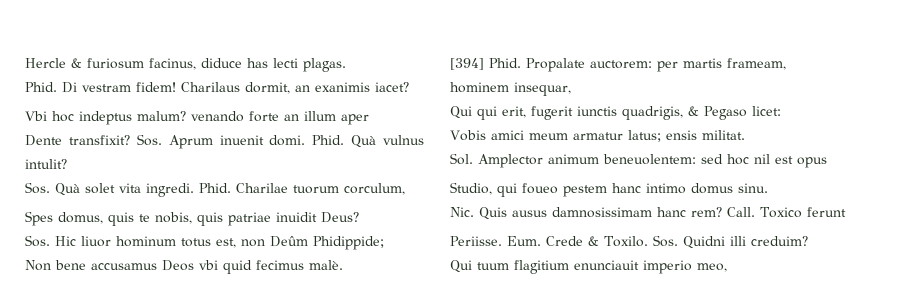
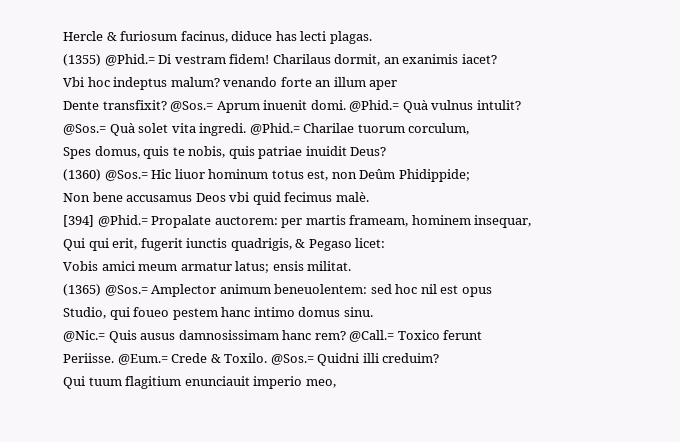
- Phid. Di vestram fidem!
+ (1355) @Phid.= Di vestram fidem!
- Sos. Aprum inuenit domi.
+ @Sos.= Aprum inuenit domi.
- Phid. Quà vulnus intulit?
+ @Phid.= Quà vulnus intulit?
- Sos. Quà solet vita ingredi.
+ @Sos.= Quà solet vita ingredi.
- Phid. Charilae tuorum corculum,
+ @Phid.= Charilae tuorum corculum,
- Sos. Hic liuor hominum totus est, non Deûm Phidippide;
+ (1360) @Sos.= Hic liuor hominum totus est, non Deûm Phidippide;
- [394] Phid. Propalate auctorem: per martis frameam, hominem insequar,
+ [394] @Phid.= Propalate auctorem: per martis frameam, hominem insequar,
- Sol. Amplector animum beneuolentem: sed hoc nil est opus
+ (1365) @Sos.= Amplector animum beneuolentem: sed hoc nil est opus
- Nic. Quis ausus damnosissimam hanc rem?
+ @Nic.= Quis ausus damnosissimam hanc rem?
- Call. Toxico ferunt
+ @Call.= Toxico ferunt
- Eum. Crede & Toxilo.
+ @Eum.= Crede & Toxilo.
- Sos. Quidni illi creduim?
+ @Sos.= Quidni illi creduim?

